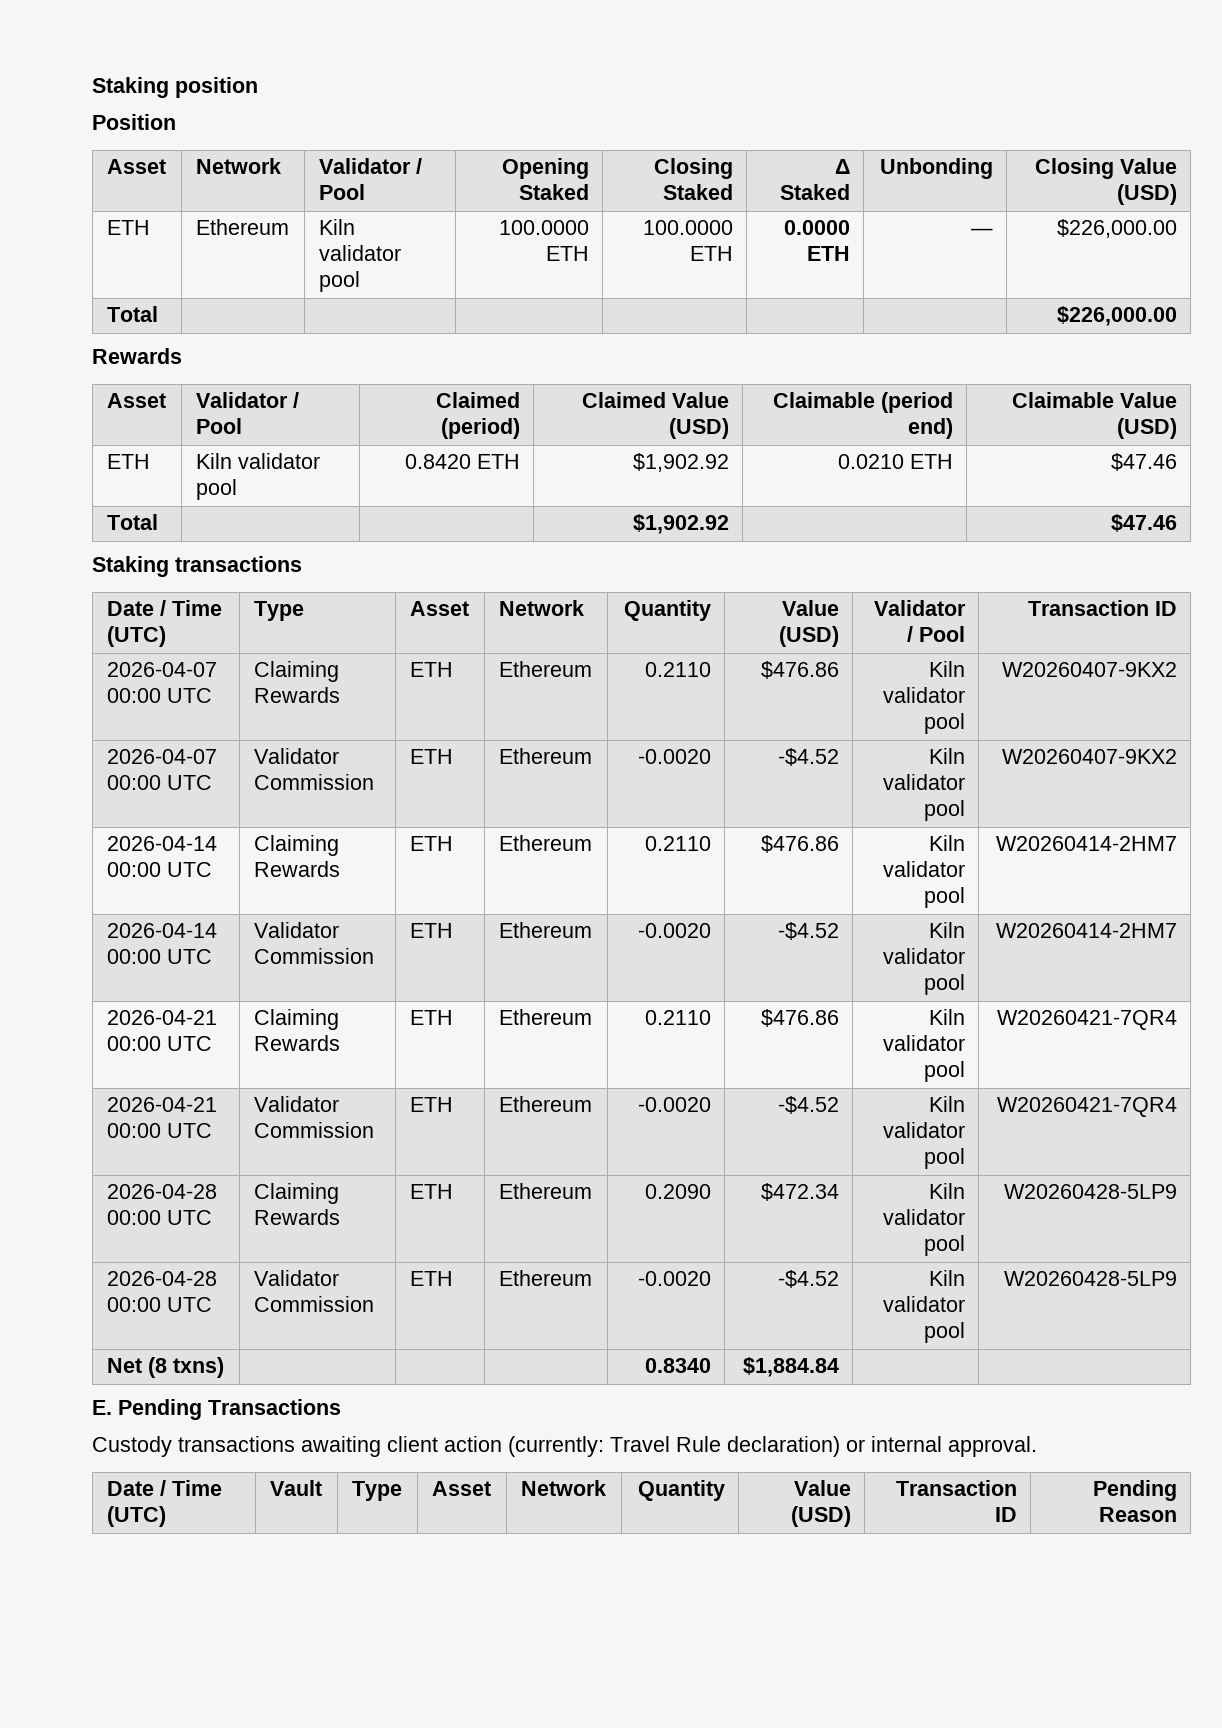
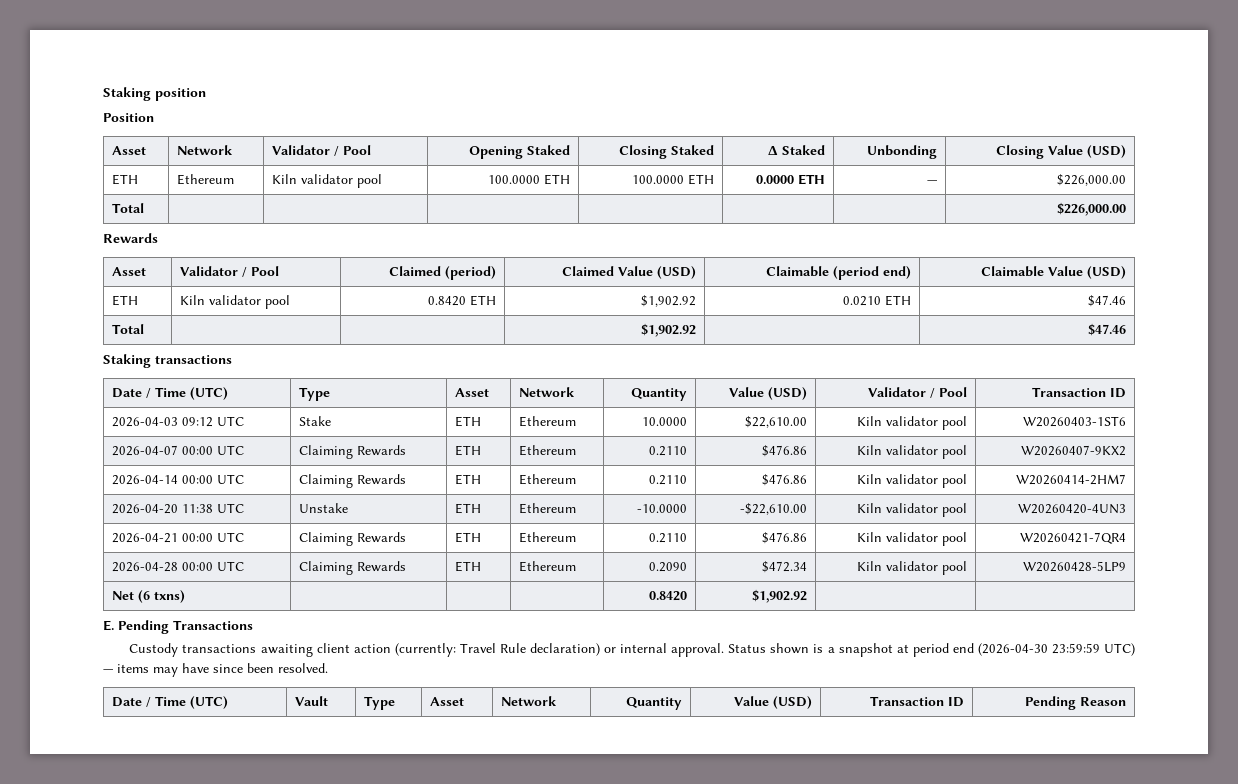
+ 2026-04-03 09:12 UTC | Stake | ETH | Ethereum | 10.0000 | $22,610.00 | Kiln validator pool | W20260403-1ST6
- 2026-04-07 00:00 UTC | Validator Commission | ETH | Ethereum | -0.0020 | -$4.52 | Kiln validator pool | W20260407-9KX2
- 2026-04-14 00:00 UTC | Validator Commission | ETH | Ethereum | -0.0020 | -$4.52 | Kiln validator pool | W20260414-2HM7
+ 2026-04-20 11:38 UTC | Unstake | ETH | Ethereum | -10.0000 | -$22,610.00 | Kiln validator pool | W20260420-4UN3
- 2026-04-21 00:00 UTC | Validator Commission | ETH | Ethereum | -0.0020 | -$4.52 | Kiln validator pool | W20260421-7QR4
- 2026-04-28 00:00 UTC | Validator Commission | ETH | Ethereum | -0.0020 | -$4.52 | Kiln validator pool | W20260428-5LP9
- Net (8 txns) | | | | 0.8340 | $1,884.84 | |
+ Net (6 txns) | | | | 0.8420 | $1,902.92 | |
+ Status shown is a snapshot at period end (2026-04-30 23:59:59 UTC) — items may have since been resolved.

